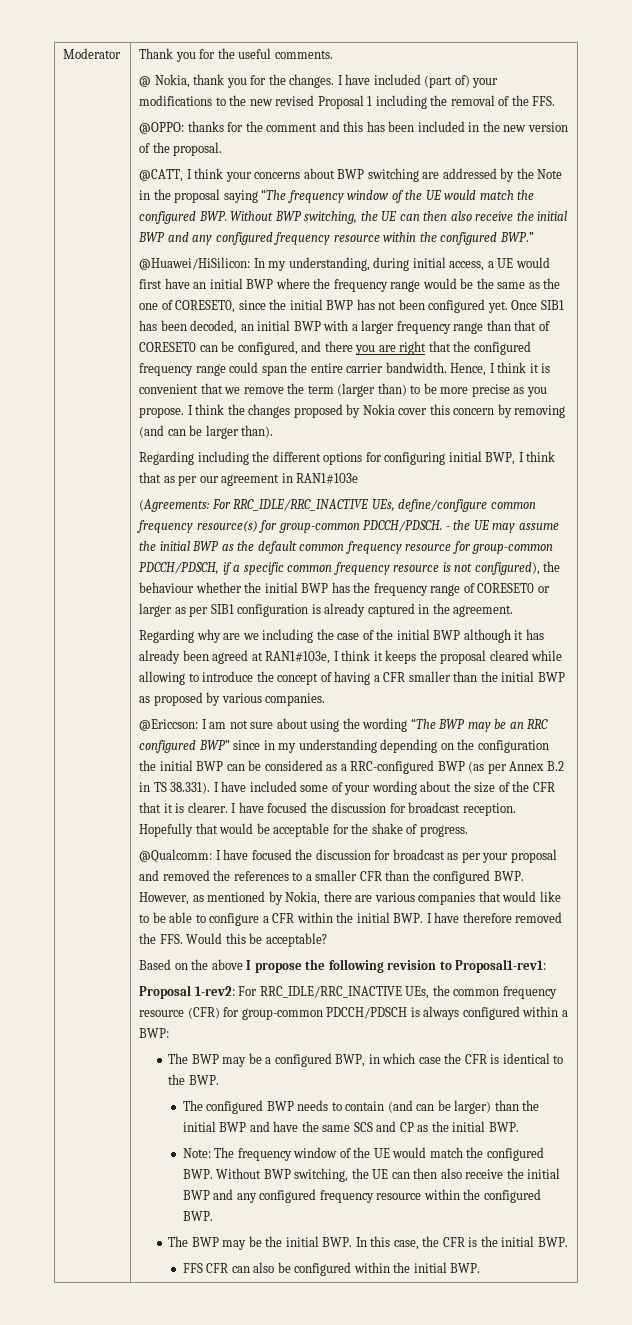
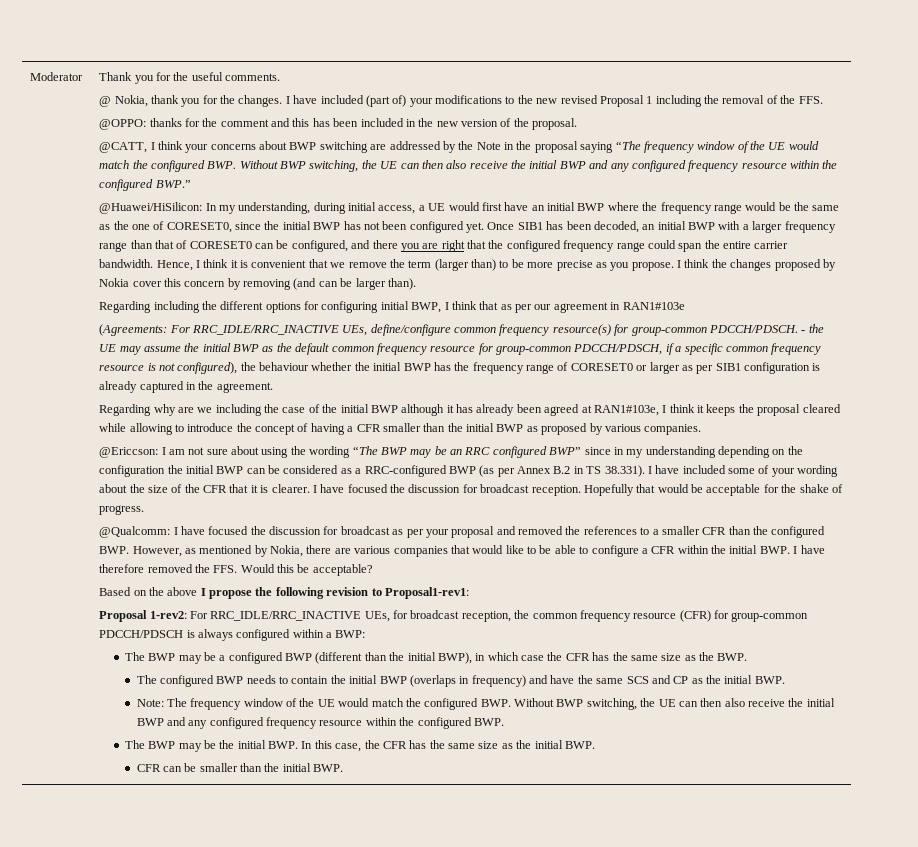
- Proposal 1-rev2: For RRC_IDLE/RRC_INACTIVE UEs, the common frequency resource (CFR) for group-common PDCCH/PDSCH is always configured within a BWP:
+ Proposal 1-rev2: For RRC_IDLE/RRC_INACTIVE UEs, for broadcast reception, the common frequency resource (CFR) for group-common PDCCH/PDSCH is always configured within a BWP:
- The BWP may be a configured BWP, in which case the CFR is identical to the BWP.
+ The BWP may be a configured BWP (different than the initial BWP), in which case the CFR has the same size as the BWP.
- The configured BWP needs to contain (and can be larger) than the initial BWP and have the same SCS and CP as the initial BWP.
+ The configured BWP needs to contain the initial BWP (overlaps in frequency) and have the same SCS and CP as the initial BWP.
- The BWP may be the initial BWP. In this case, the CFR is the initial BWP.
- FFS CFR can also be configured within the initial BWP.
+ The BWP may be the initial BWP. In this case, the CFR has the same size as the initial BWP.
+ CFR can be smaller than the initial BWP.

